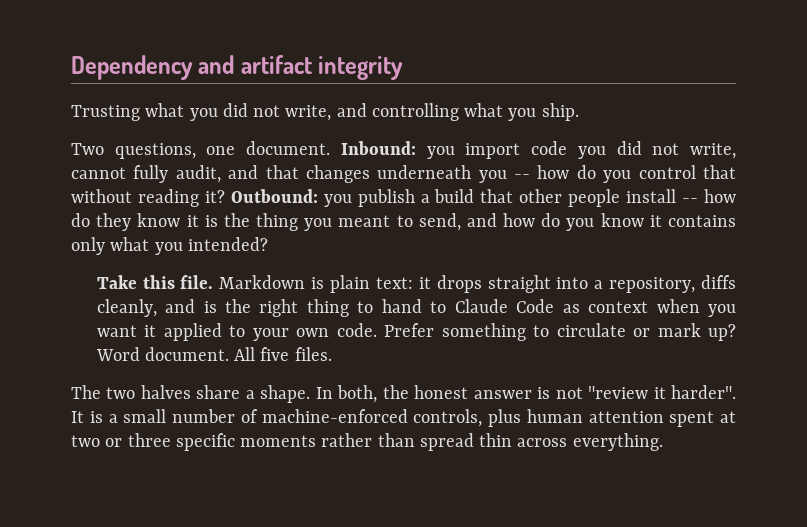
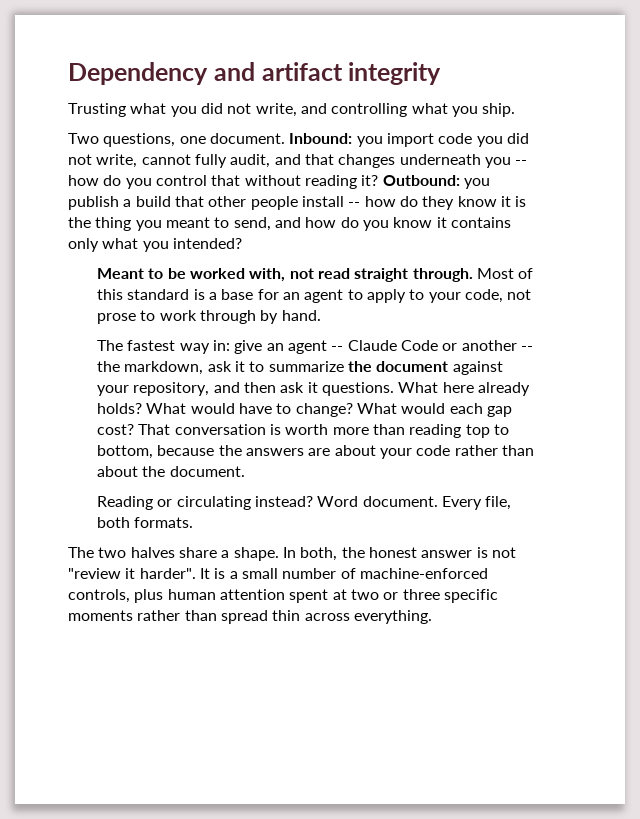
- Take this file. Markdown is plain text: it drops straight into a repository, diffs cleanly, and is the right thing to hand to Claude Code as context when you want it applied to your own code. Prefer something to circulate or mark up? Word document. All five files.
+ Meant to be worked with, not read straight through. Most of this standard is a base for an agent to apply to your code, not prose to work through by hand.
+ The fastest way in: give an agent -- Claude Code or another -- the markdown, ask it to summarize the document against your repository, and then ask it questions. What here already holds? What would have to change? What would each gap cost? That conversation is worth more than reading top to bottom, because the answers are about your code rather than about the document.
+ Reading or circulating instead? Word document. Every file, both formats.

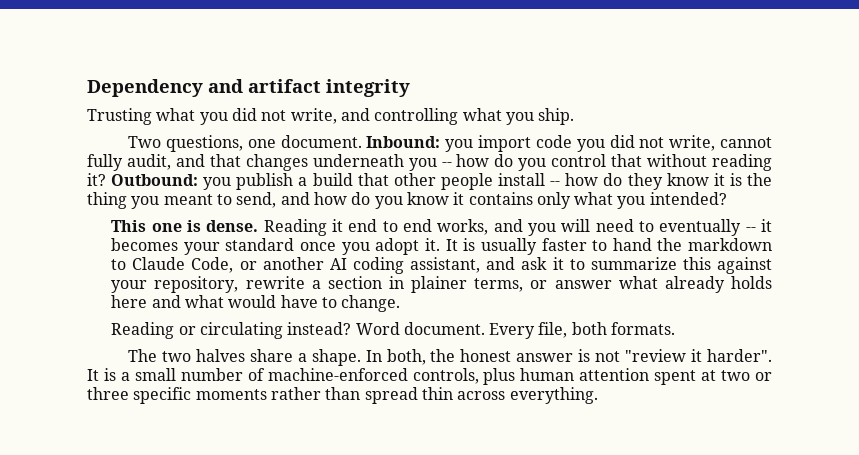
- Meant to be worked with, not read straight through. Most of this standard is a base for an agent to apply to your code, not prose to work through by hand.
- The fastest way in: give an agent -- Claude Code or another -- the markdown, ask it to summarize the document against your repository, and then ask it questions. What here already holds? What would have to change? What would each gap cost? That conversation is worth more than reading top to bottom, because the answers are about your code rather than about the document.
+ This one is dense. Reading it end to end works, and you will need to eventually -- it becomes your standard once you adopt it. It is usually faster to hand the markdown to Claude Code, or another AI coding assistant, and ask it to summarize this against your repository, rewrite a section in plainer terms, or answer what already holds here and what would have to change.

